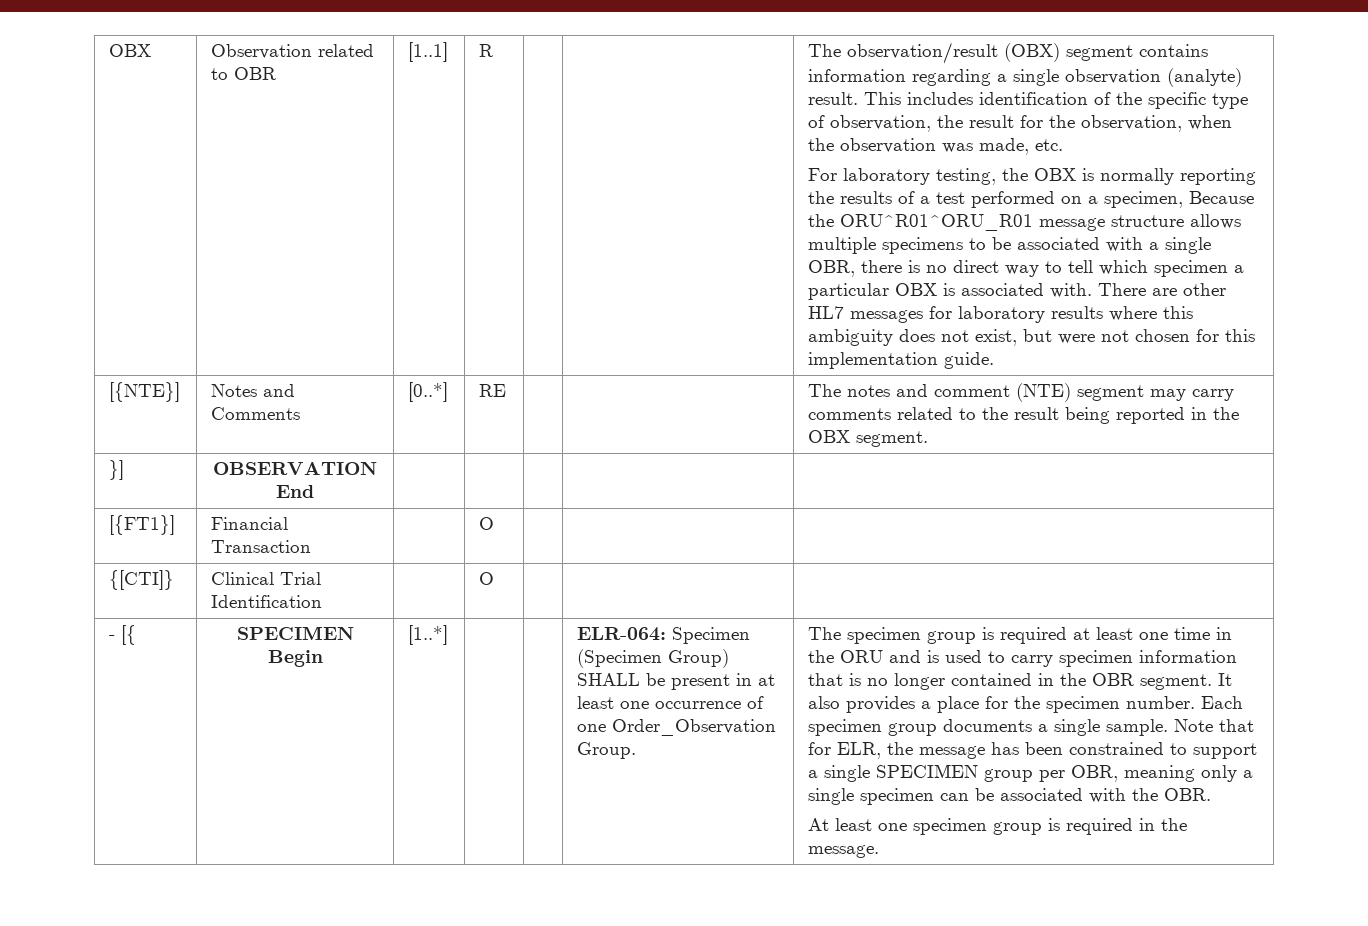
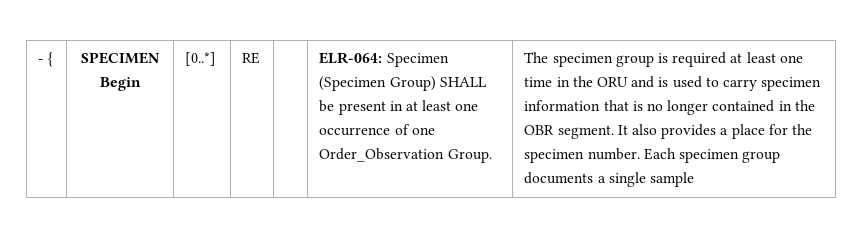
- OBX | Observation related to OBR | [1..1] | R | | | The observation/result (OBX) segment contains information regarding a single observation (analyte) result. This includes identification of the specific type of observation, the result for the observation, when the observation was made, etc.
- For laboratory testing, the OBX is normally reporting the results of a test performed on a specimen, Because the ORU^R01^ORU_R01 message structure allows multiple specimens to be associated with a single OBR, there is no direct way to tell which specimen a particular OBX is associated with. There are other HL7 messages for laboratory results where this ambiguity does not exist, but were not chosen for this implementation guide.
- [{NTE}] | Notes and Comments | [0..*] | RE | | | The notes and comment (NTE) segment may carry comments related to the result being reported in the OBX segment.
- }] | OBSERVATION End | | | | |
- [{FT1}] | Financial Transaction | | O | | |
- {[CTI]} | Clinical Trial Identification | | O | | |
- - [{ | SPECIMEN Begin | [1..*]
+ - { | SPECIMEN Begin | [0..*] | RE
- Each specimen group documents a single sample. Note that for ELR, the message has been constrained to support a single SPECIMEN group per OBR, meaning only a single specimen can be associated with the OBR.
- At least one specimen group is required in the message.
+ Each specimen group documents a single sample

